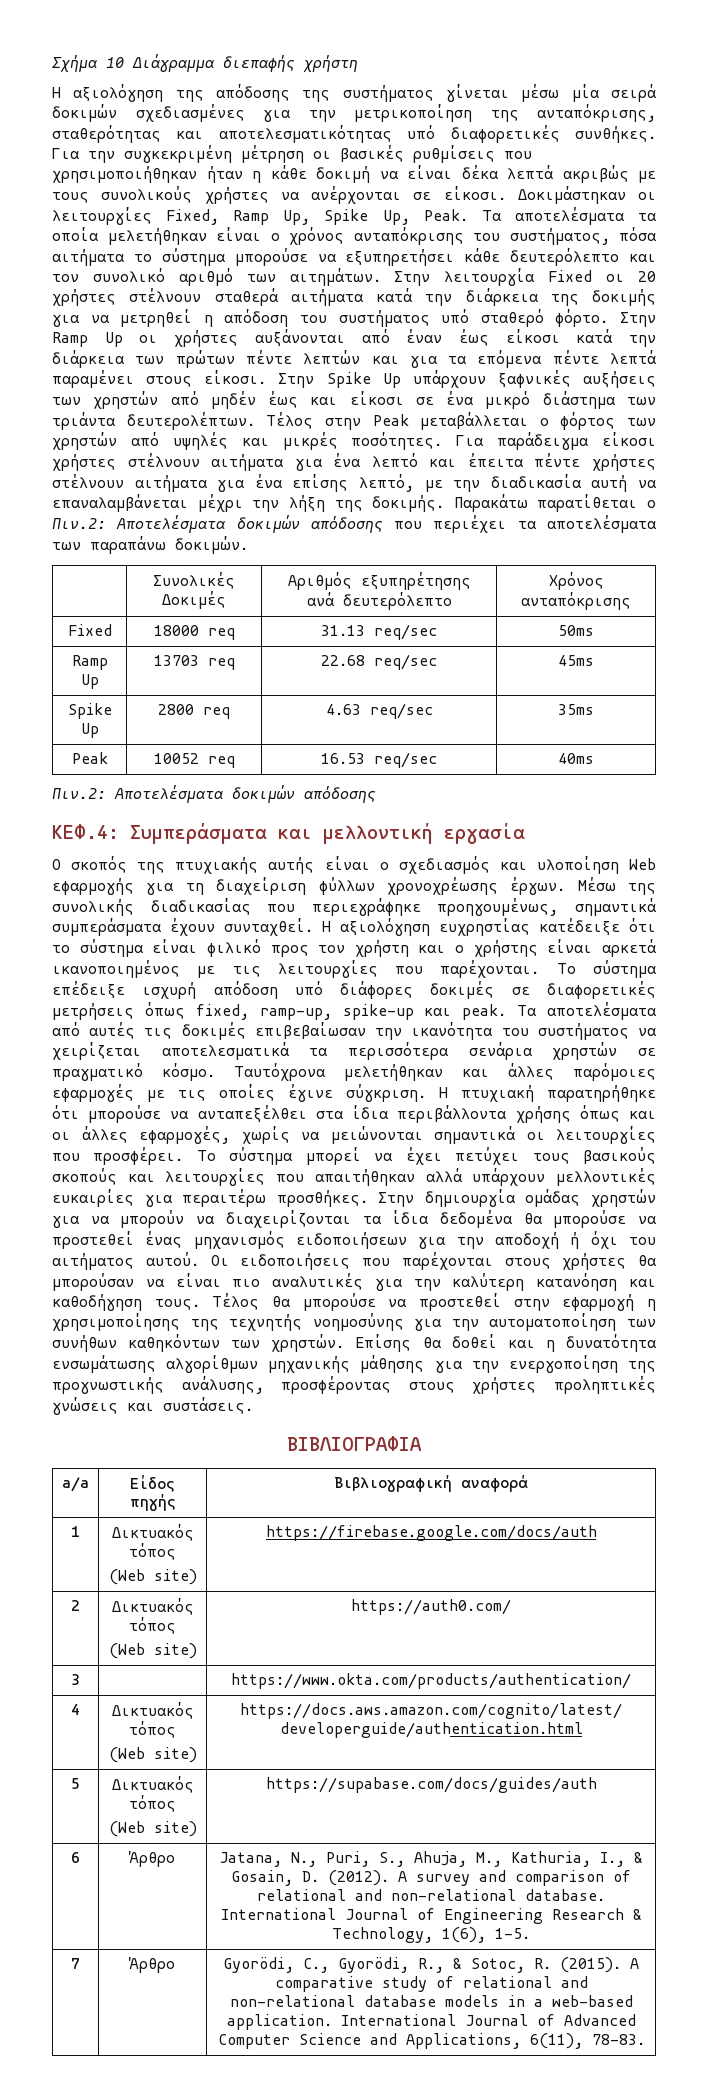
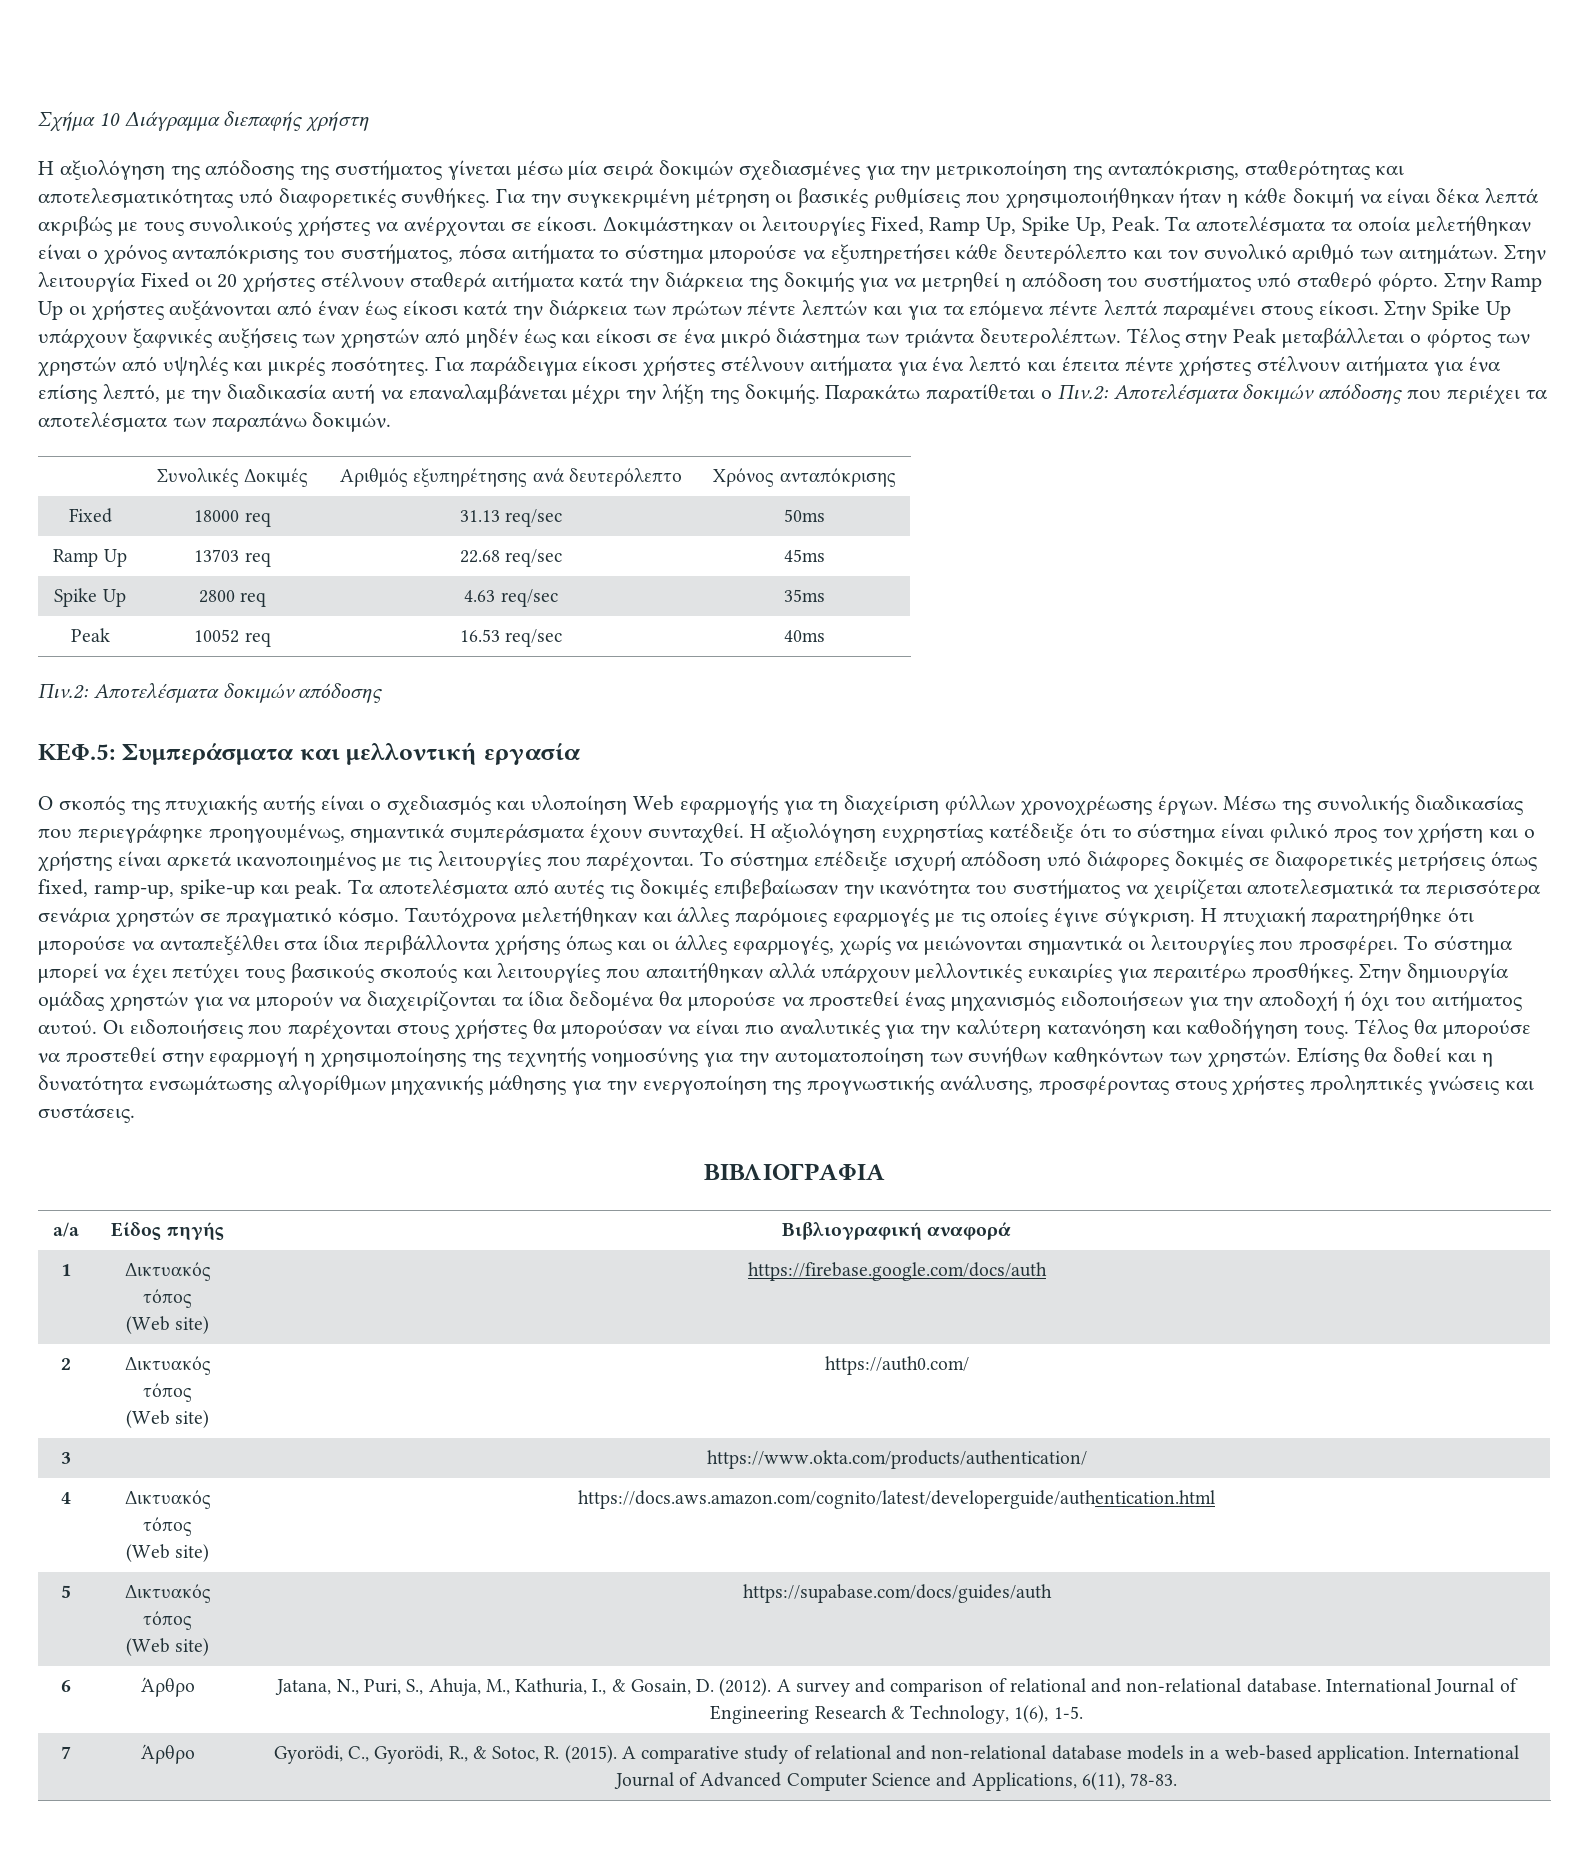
- ΚΕΦ.4: Συμπεράσματα και μελλοντική εργασία
+ ΚΕΦ.5: Συμπεράσματα και μελλοντική εργασία

